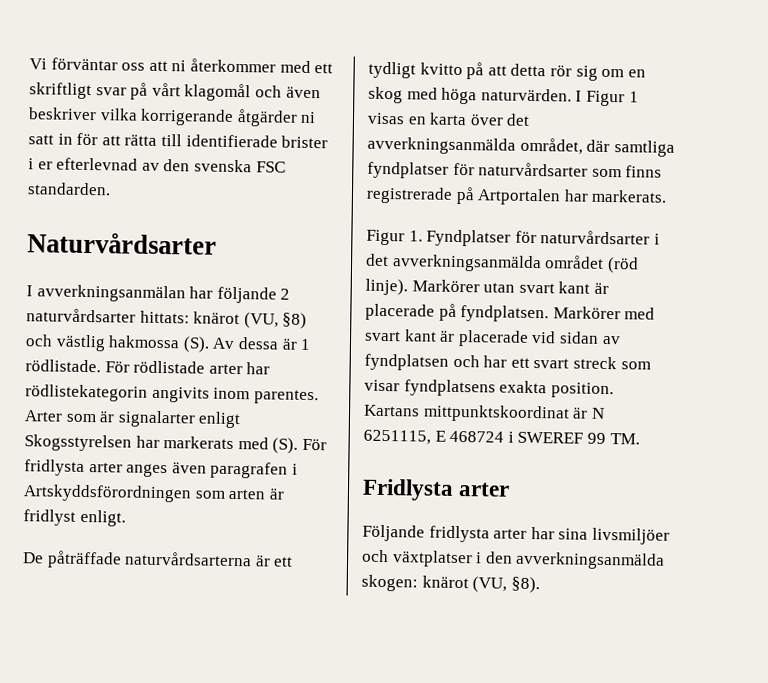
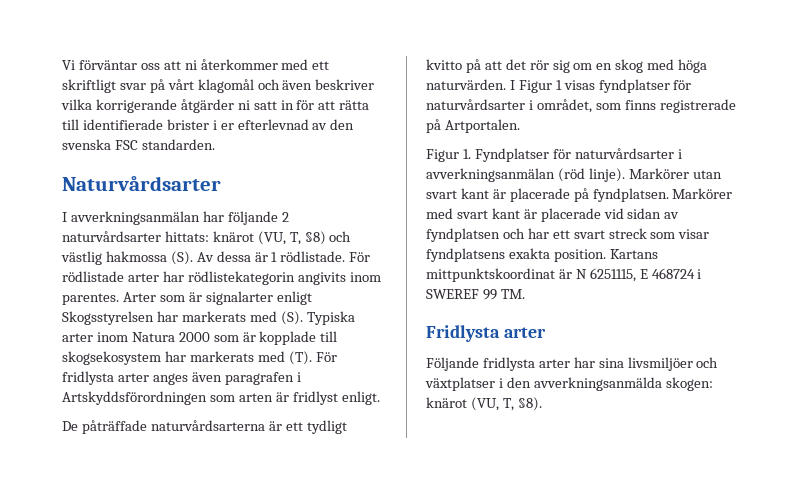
- I avverkningsanmälan har följande 2 naturvårdsarter hittats: knärot (VU, §8) och västlig hakmossa (S). Av dessa är 1 rödlistade.
+ I avverkningsanmälan har följande 2 naturvårdsarter hittats: knärot (VU, T, §8) och västlig hakmossa (S). Av dessa är 1 rödlistade.
- Arter som är signalarter enligt Skogsstyrelsen har markerats med (S). För fridlysta arter anges även paragrafen i Artskyddsförordningen som arten är fridlyst enligt.
+ Arter som är signalarter enligt Skogsstyrelsen har markerats med (S). Typiska arter inom Natura 2000 som är kopplade till skogsekosystem har markerats med (T). För fridlysta arter anges även paragrafen i Artskyddsförordningen som arten är fridlyst enligt.
- De påträffade naturvårdsarterna är ett tydligt kvitto på att detta rör sig om en skog med höga naturvärden.
+ De påträffade naturvårdsarterna är ett tydligt kvitto på att det rör sig om en skog med höga naturvärden.
- I Figur 1 visas en karta över det avverkningsanmälda området, där samtliga fyndplatser för naturvårdsarter som finns registrerade på Artportalen har markerats.
+ I Figur 1 visas fyndplatser för naturvårdsarter i området, som finns registrerade på Artportalen.
- Figur 1. Fyndplatser för naturvårdsarter i det avverkningsanmälda området (röd linje).
+ Figur 1. Fyndplatser för naturvårdsarter i avverkningsanmälan (röd linje).
- Följande fridlysta arter har sina livsmiljöer och växtplatser i den avverkningsanmälda skogen: knärot (VU, §8).
+ Följande fridlysta arter har sina livsmiljöer och växtplatser i den avverkningsanmälda skogen: knärot (VU, T, §8).

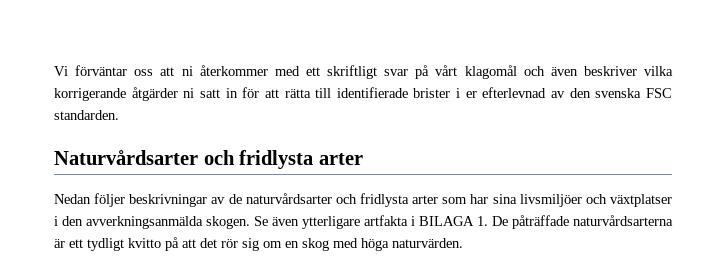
- Naturvårdsarter
- I avverkningsanmälan har följande 2 naturvårdsarter hittats: knärot (VU, T, §8) och västlig hakmossa (S). Av dessa är 1 rödlistade. För rödlistade arter har rödlistekategorin angivits inom parentes. Arter som är signalarter enligt Skogsstyrelsen har markerats med (S). Typiska arter inom Natura 2000 som är kopplade till skogsekosystem har markerats med (T). För fridlysta arter anges även paragrafen i Artskyddsförordningen som arten är fridlyst enligt.
- De påträffade naturvårdsarterna är ett tydligt kvitto på att det rör sig om en skog med höga naturvärden. I Figur 1 visas fyndplatser för naturvårdsarter i området, som finns registrerade på Artportalen.
- Figur 1. Fyndplatser för naturvårdsarter i avverkningsanmälan (röd linje). Markörer utan svart kant är placerade på fyndplatsen. Markörer med svart kant är placerade vid sidan av fyndplatsen och har ett svart streck som visar fyndplatsens exakta position. Kartans mittpunktskoordinat är N 6251115, E 468724 i SWEREF 99 TM.
- Fridlysta arter
- Följande fridlysta arter har sina livsmiljöer och växtplatser i den avverkningsanmälda skogen: knärot (VU, T, §8).
+ Naturvårdsarter och fridlysta arter
+ Nedan följer beskrivningar av de naturvårdsarter och fridlysta arter som har sina livsmiljöer och växtplatser i den avverkningsanmälda skogen. Se även ytterligare artfakta i BILAGA 1. De påträffade naturvårdsarterna är ett tydligt kvitto på att det rör sig om en skog med höga naturvärden.

